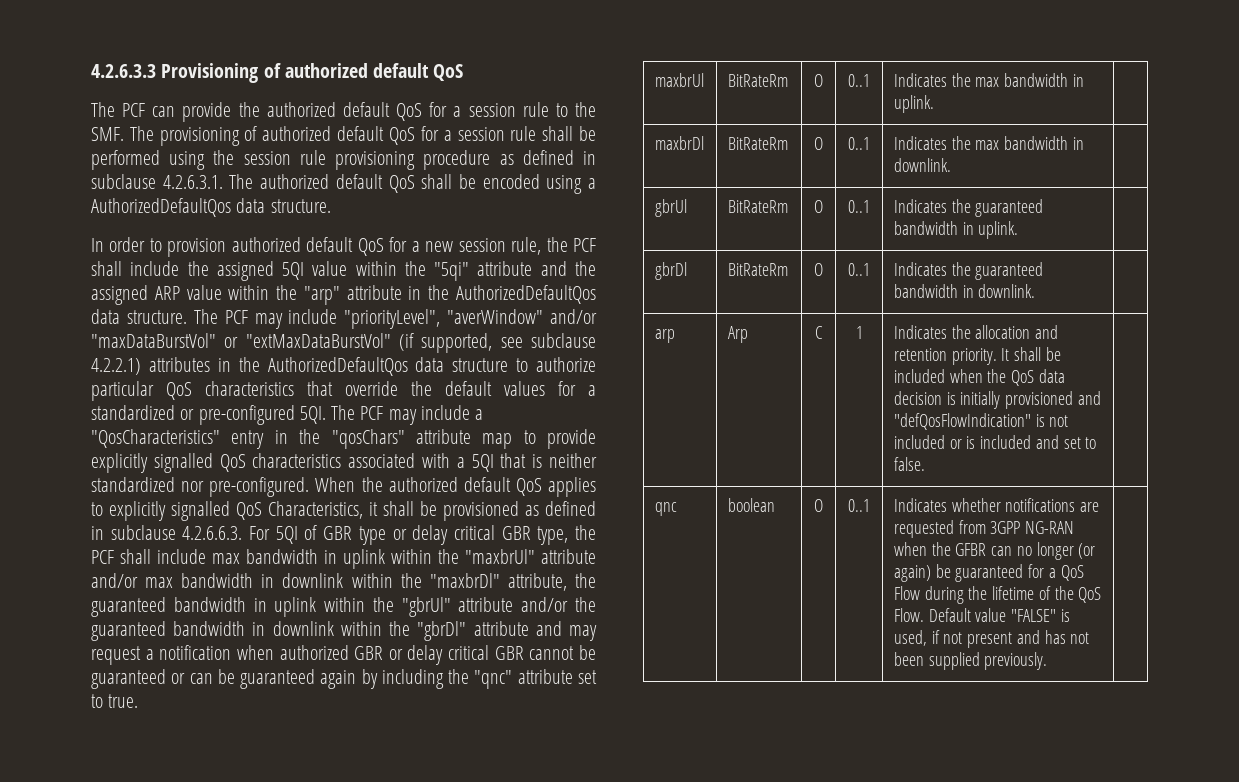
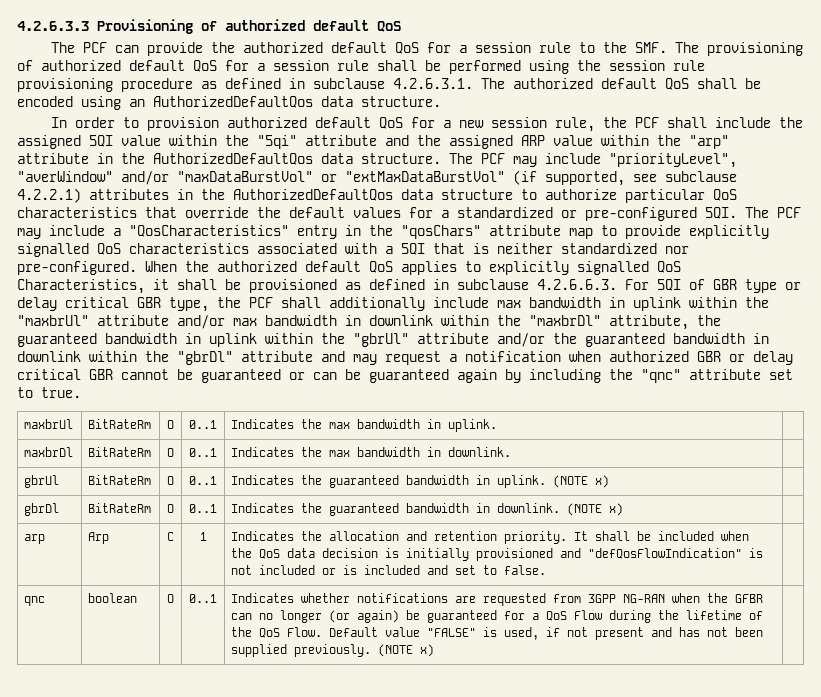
- The PCF can provide the authorized default QoS for a session rule to the SMF. The provisioning of authorized default QoS for a session rule shall be performed using the session rule provisioning procedure as defined in subclause 4.2.6.3.1. The authorized default QoS shall be encoded using a AuthorizedDefaultQos data structure.
+ The PCF can provide the authorized default QoS for a session rule to the SMF. The provisioning of authorized default QoS for a session rule shall be performed using the session rule provisioning procedure as defined in subclause 4.2.6.3.1. The authorized default QoS shall be encoded using an AuthorizedDefaultQos data structure.
- When the authorized default QoS applies to explicitly signalled QoS Characteristics, it shall be provisioned as defined in subclause 4.2.6.6.3. For 5QI of GBR type or delay critical GBR type, the PCF shall include max bandwidth in uplink within the "maxbrUl" attribute and/or max bandwidth in downlink within the "maxbrDl" attribute, the guaranteed bandwidth in uplink within the "gbrUl" attribute and/or the guaranteed bandwidth in downlink within the "gbrDl" attribute and may request a notification when authorized GBR or delay critical GBR cannot be guaranteed or can be guaranteed again by including the "qnc" attribute set to true.
+ When the authorized default QoS applies to explicitly signalled QoS Characteristics, it shall be provisioned as defined in subclause 4.2.6.6.3. For 5QI of GBR type or delay critical GBR type, the PCF shall additionally include max bandwidth in uplink within the "maxbrUl" attribute and/or max bandwidth in downlink within the "maxbrDl" attribute, the guaranteed bandwidth in uplink within the "gbrUl" attribute and/or the guaranteed bandwidth in downlink within the "gbrDl" attribute and may request a notification when authorized GBR or delay critical GBR cannot be guaranteed or can be guaranteed again by including the "qnc" attribute set to true.
- gbrUl | BitRateRm | O | 0..1 | Indicates the guaranteed bandwidth in uplink. |
+ gbrUl | BitRateRm | O | 0..1 | Indicates the guaranteed bandwidth in uplink. (NOTE x) |
- gbrDl | BitRateRm | O | 0..1 | Indicates the guaranteed bandwidth in downlink. |
+ gbrDl | BitRateRm | O | 0..1 | Indicates the guaranteed bandwidth in downlink. (NOTE x) |
- Default value "FALSE" is used, if not present and has not been supplied previously.
+ Default value "FALSE" is used, if not present and has not been supplied previously. (NOTE x)

